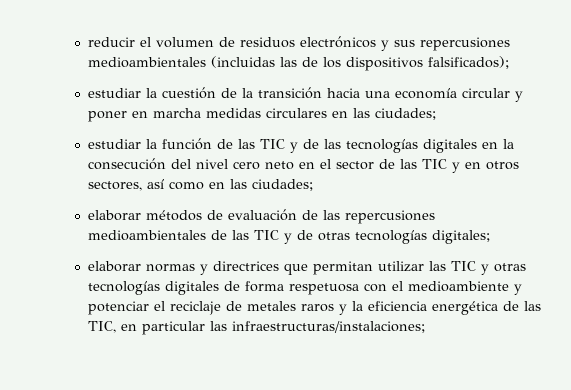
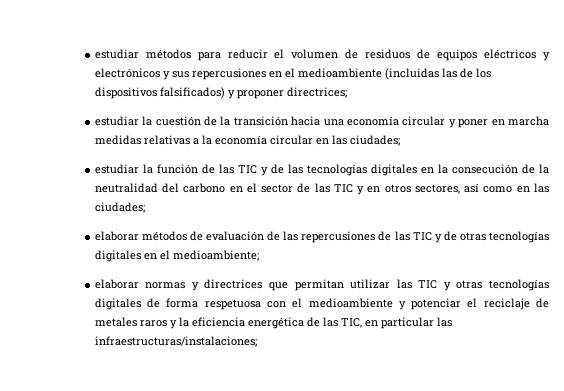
- reducir el volumen de residuos electrónicos y sus repercusiones medioambientales (incluidas las de los dispositivos falsificados);
+ estudiar métodos para reducir el volumen de residuos de equipos eléctricos y electrónicos y sus repercusiones en el medioambiente (incluidas las de los dispositivos falsificados) y proponer directrices;
- estudiar la cuestión de la transición hacia una economía circular y poner en marcha medidas circulares en las ciudades;
+ estudiar la cuestión de la transición hacia una economía circular y poner en marcha medidas relativas a la economía circular en las ciudades;
- estudiar la función de las TIC y de las tecnologías digitales en la consecución del nivel cero neto en el sector de las TIC y en otros sectores, así como en las ciudades;
+ estudiar la función de las TIC y de las tecnologías digitales en la consecución de la neutralidad del carbono en el sector de las TIC y en otros sectores, así como en las ciudades;
- elaborar métodos de evaluación de las repercusiones medioambientales de las TIC y de otras tecnologías digitales;
+ elaborar métodos de evaluación de las repercusiones de las TIC y de otras tecnologías digitales en el medioambiente;

